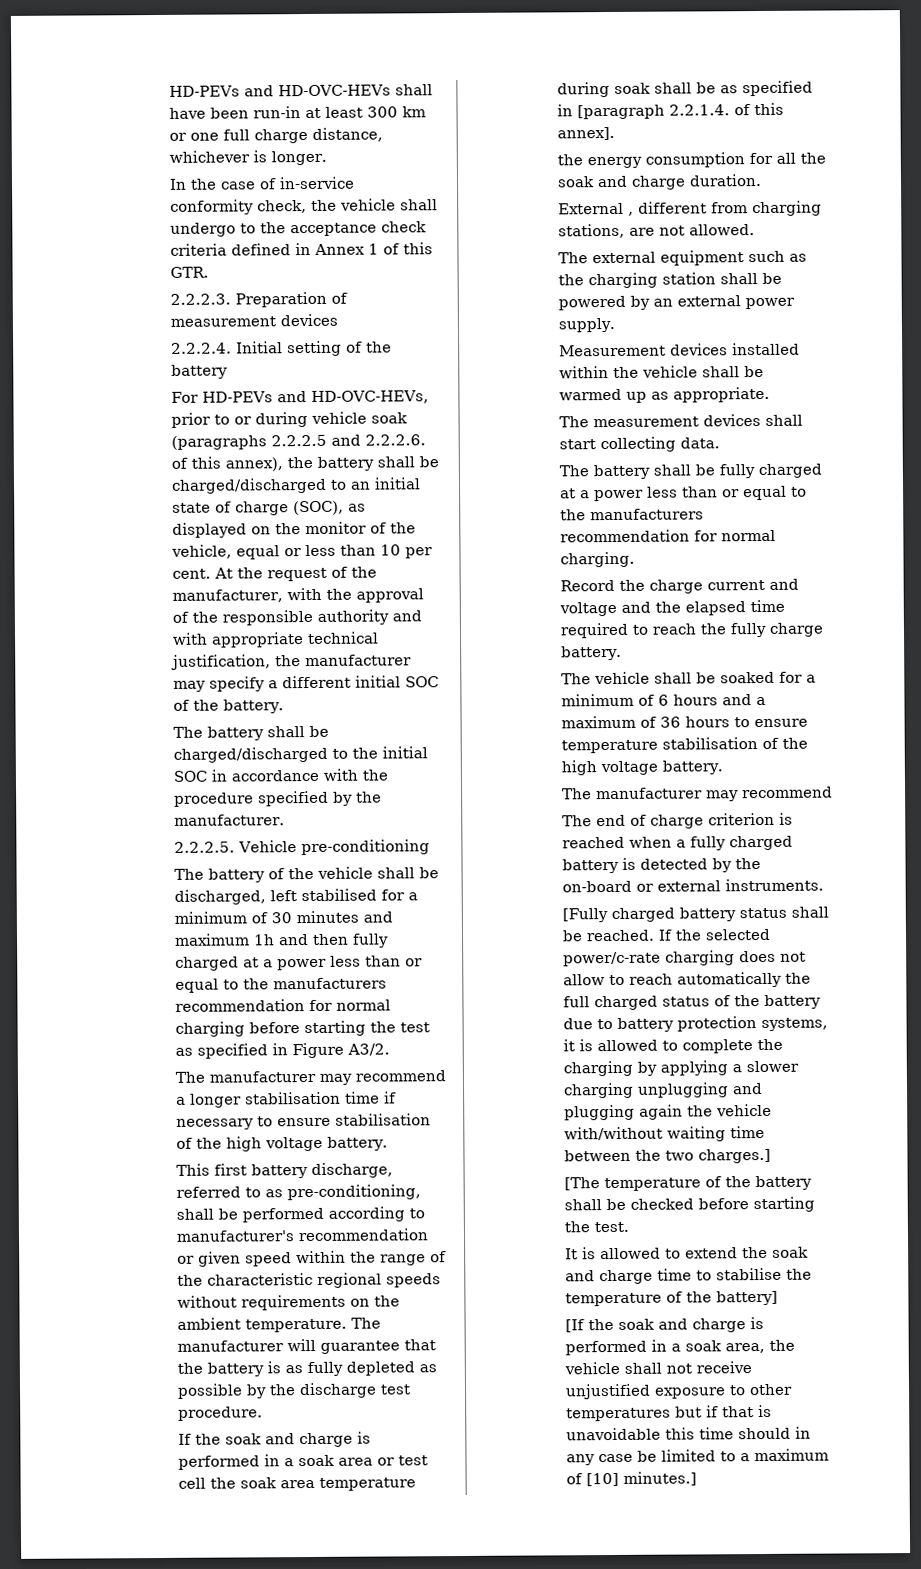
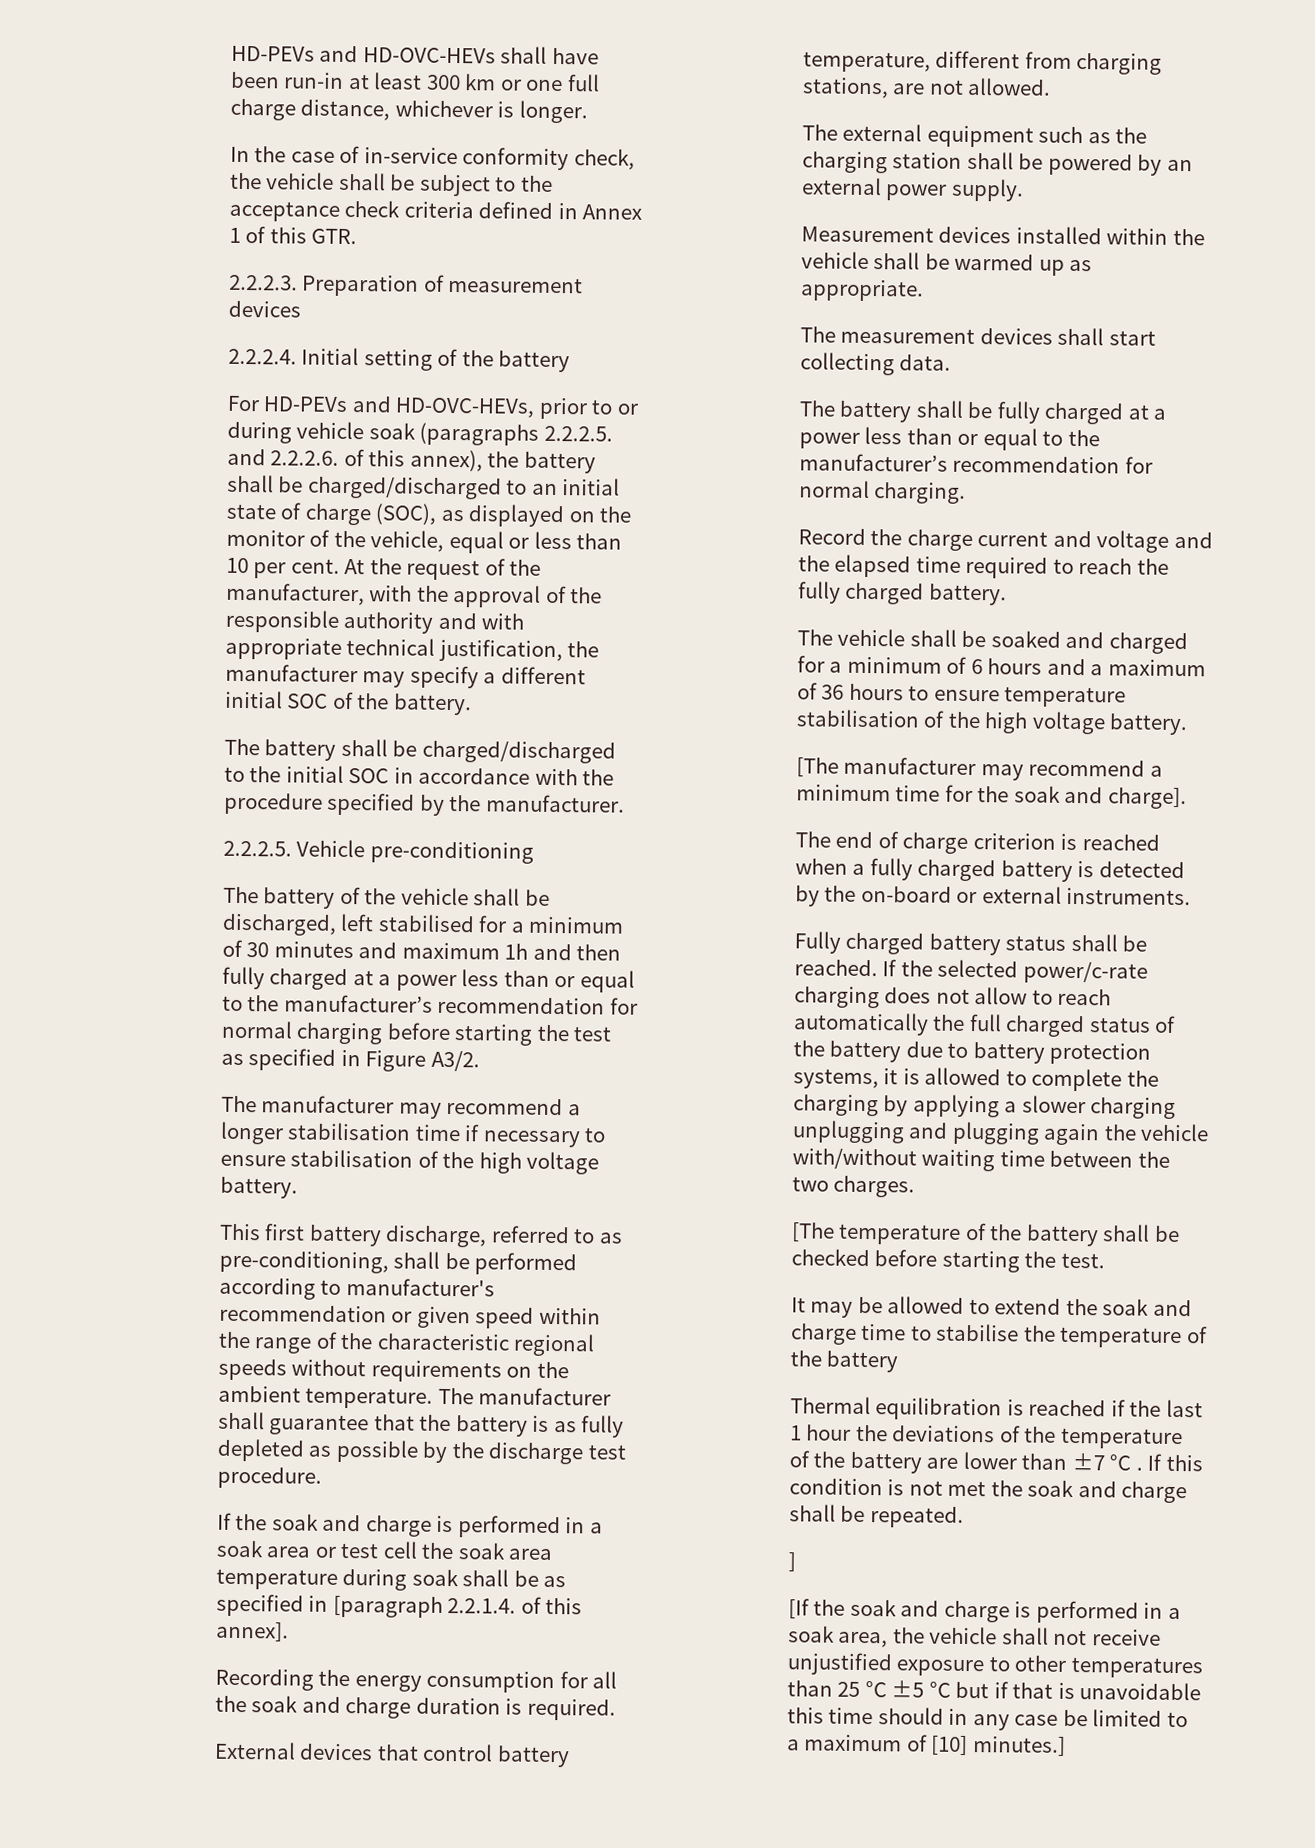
- In the case of in-service conformity check, the vehicle shall undergo to the acceptance check criteria defined in Annex 1 of this GTR.
+ In the case of in-service conformity check, the vehicle shall be subject to the acceptance check criteria defined in Annex 1 of this GTR.
- For HD-PEVs and HD-OVC-HEVs, prior to or during vehicle soak (paragraphs 2.2.2.5 and 2.2.2.6. of this annex), the battery shall be charged/discharged to an initial state of charge (SOC), as displayed on the monitor of the vehicle, equal or less than 10 per cent.
+ For HD-PEVs and HD-OVC-HEVs, prior to or during vehicle soak (paragraphs 2.2.2.5. and 2.2.2.6. of this annex), the battery shall be charged/discharged to an initial state of charge (SOC), as displayed on the monitor of the vehicle, equal or less than 10 per cent.
- The battery of the vehicle shall be discharged, left stabilised for a minimum of 30 minutes and maximum 1h and then fully charged at a power less than or equal to the manufacturers recommendation for normal charging before starting the test as specified in Figure A3/2.
+ The battery of the vehicle shall be discharged, left stabilised for a minimum of 30 minutes and maximum 1h and then fully charged at a power less than or equal to the manufacturer’s recommendation for normal charging before starting the test as specified in Figure A3/2.
- The manufacturer will guarantee that the battery is as fully depleted as possible by the discharge test procedure.
+ The manufacturer shall guarantee that the battery is as fully depleted as possible by the discharge test procedure.
- the energy consumption for all the soak and charge duration.
- External , different from charging stations, are not allowed.
+ Recording the energy consumption for all the soak and charge duration is required.
+ External devices that control battery temperature, different from charging stations, are not allowed.
- The battery shall be fully charged at a power less than or equal to the manufacturers recommendation for normal charging.
+ The battery shall be fully charged at a power less than or equal to the manufacturer’s recommendation for normal charging.
- Record the charge current and voltage and the elapsed time required to reach the fully charge battery.
+ Record the charge current and voltage and the elapsed time required to reach the fully charged battery.
- The vehicle shall be soaked for a minimum of 6 hours and a maximum of 36 hours to ensure temperature stabilisation of the high voltage battery.
- The manufacturer may recommend
+ The vehicle shall be soaked and charged for a minimum of 6 hours and a maximum of 36 hours to ensure temperature stabilisation of the high voltage battery.
+ [The manufacturer may recommend a minimum time for the soak and charge].
- [Fully charged battery status shall be reached.
+ Fully charged battery status shall be reached.
- If the selected power/c-rate charging does not allow to reach automatically the full charged status of the battery due to battery protection systems, it is allowed to complete the charging by applying a slower charging unplugging and plugging again the vehicle with/without waiting time between the two charges.]
+ If the selected power/c-rate charging does not allow to reach automatically the full charged status of the battery due to battery protection systems, it is allowed to complete the charging by applying a slower charging unplugging and plugging again the vehicle with/without waiting time between the two charges.
- It is allowed to extend the soak and charge time to stabilise the temperature of the battery]
+ It may be allowed to extend the soak and charge time to stabilise the temperature of the battery
+ Thermal equilibration is reached if the last 1 hour the deviations of the temperature of the battery are lower than ±7 °C . If this condition is not met the soak and charge shall be repeated.
+ ]
- [If the soak and charge is performed in a soak area, the vehicle shall not receive unjustified exposure to other temperatures but if that is unavoidable this time should in any case be limited to a maximum of [10] minutes.]
+ [If the soak and charge is performed in a soak area, the vehicle shall not receive unjustified exposure to other temperatures than 25 °C ±5 °C but if that is unavoidable this time should in any case be limited to a maximum of [10] minutes.]

